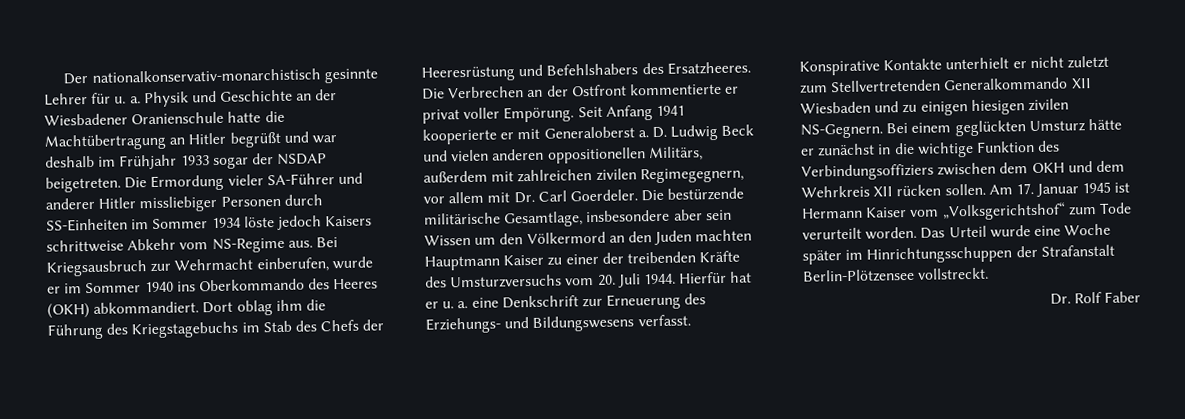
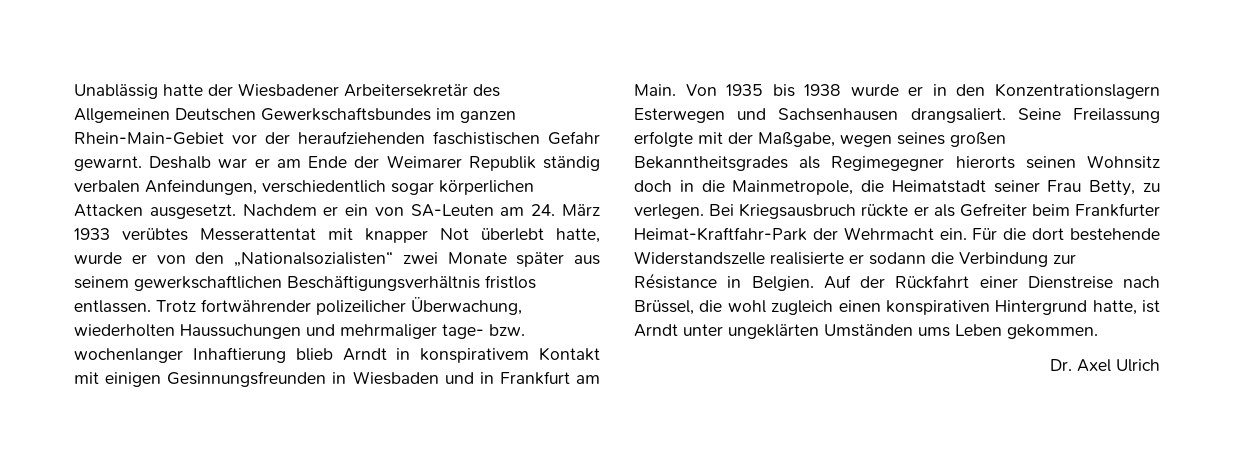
- Der nationalkonservativ-monarchistisch gesinnte Lehrer für u. a. Physik und Geschichte an der Wiesbadener Oranienschule hatte die Machtübertragung an Hitler begrüßt und war deshalb im Frühjahr 1933 sogar der NSDAP beigetreten. Die Ermordung vieler SA-Führer und anderer Hitler missliebiger Personen durch SS-Einheiten im Sommer 1934 löste jedoch Kaisers schrittweise Abkehr vom NS-Regime aus. Bei Kriegsausbruch zur Wehrmacht einberufen, wurde er im Sommer 1940 ins Oberkommando des Heeres (OKH) abkommandiert. Dort oblag ihm die Führung des Kriegstagebuchs im Stab des Chefs der Heeresrüstung und Befehlshabers des Ersatzheeres. Die Verbrechen an der Ostfront kommentierte er privat voller Empörung. Seit Anfang 1941 kooperierte er mit Generaloberst a. D. Ludwig Beck und vielen anderen oppositionellen Militärs, außerdem mit zahlreichen zivilen Regimegegnern, vor allem mit Dr. Carl Goerdeler. Die bestürzende militärische Gesamtlage, insbesondere aber sein Wissen um den Völkermord an den Juden machten Hauptmann Kaiser zu einer der treibenden Kräfte des Umsturzversuchs vom 20. Juli 1944. Hierfür hat er u. a. eine Denkschrift zur Erneuerung des Erziehungs- und Bildungswesens verfasst. Konspirative Kontakte unterhielt er nicht zuletzt zum Stellvertretenden Generalkommando XII Wiesbaden und zu einigen hiesigen zivilen NS-Gegnern. Bei einem geglückten Umsturz hätte er zunächst in die wichtige Funktion des Verbindungsoffiziers zwischen dem OKH und dem Wehrkreis XII rücken sollen. Am 17. Januar 1945 ist Hermann Kaiser vom „Volksgerichtshof“ zum Tode verurteilt worden. Das Urteil wurde eine Woche später im Hinrichtungsschuppen der Strafanstalt Berlin-Plötzensee vollstreckt.
- Dr. Rolf Faber
+ Unablässig hatte der Wiesbadener Arbeitersekretär des Allgemeinen Deutschen Gewerkschaftsbundes im ganzen Rhein-Main-Gebiet vor der heraufziehenden faschistischen Gefahr gewarnt. Deshalb war er am Ende der Weimarer Republik ständig verbalen Anfeindungen, verschiedentlich sogar körperlichen Attacken ausgesetzt. Nachdem er ein von SA-Leuten am 24. März 1933 verübtes Messerattentat mit knapper Not überlebt hatte, wurde er von den „Nationalsozialisten“ zwei Monate später aus seinem gewerkschaftlichen Beschäftigungsverhältnis fristlos entlassen. Trotz fortwährender polizeilicher Überwachung, wiederholten Haussuchungen und mehrmaliger tage- bzw. wochenlanger Inhaftierung blieb Arndt in konspirativem Kontakt mit einigen Gesinnungsfreunden in Wiesbaden und in Frankfurt am Main. Von 1935 bis 1938 wurde er in den Konzentrationslagern Esterwegen und Sachsenhausen drangsaliert. Seine Freilassung erfolgte mit der Maßgabe, wegen seines großen Bekanntheitsgrades als Regimegegner hierorts seinen Wohnsitz doch in die Mainmetropole, die Heimatstadt seiner Frau Betty, zu verlegen. Bei Kriegsausbruch rückte er als Gefreiter beim Frankfurter Heimat-Kraftfahr-Park der Wehrmacht ein. Für die dort bestehende Widerstandszelle realisierte er sodann die Verbindung zur Résistance in Belgien. Auf der Rückfahrt einer Dienstreise nach Brüssel, die wohl zugleich einen konspirativen Hintergrund hatte, ist Arndt unter ungeklärten Umständen ums Leben gekommen.
+ Dr. Axel Ulrich

